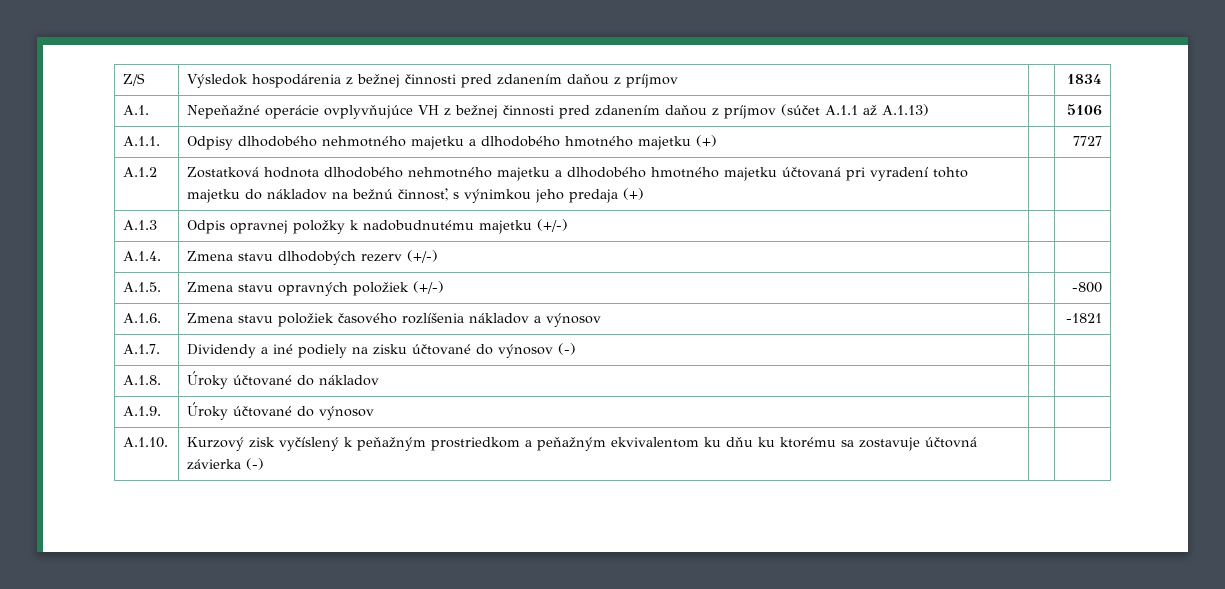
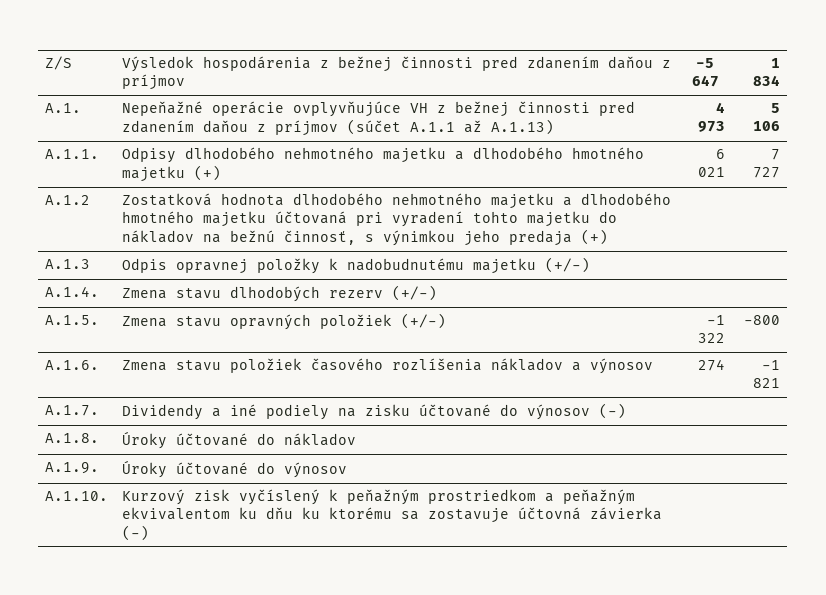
- Z/S | Výsledok hospodárenia z bežnej činnosti pred zdanením daňou z príjmov | | 1834
+ Z/S | Výsledok hospodárenia z bežnej činnosti pred zdanením daňou z príjmov | -5 647 | 1 834
- A.1. | Nepeňažné operácie ovplyvňujúce VH z bežnej činnosti pred zdanením daňou z príjmov (súčet A.1.1 až A.1.13) | | 5106
+ A.1. | Nepeňažné operácie ovplyvňujúce VH z bežnej činnosti pred zdanením daňou z príjmov (súčet A.1.1 až A.1.13) | 4 973 | 5 106
- A.1.1. | Odpisy dlhodobého nehmotného majetku a dlhodobého hmotného majetku (+) | | 7727
+ A.1.1. | Odpisy dlhodobého nehmotného majetku a dlhodobého hmotného majetku (+) | 6 021 | 7 727
- A.1.5. | Zmena stavu opravných položiek (+/-) | | -800
+ A.1.5. | Zmena stavu opravných položiek (+/-) | -1 322 | -800
- A.1.6. | Zmena stavu položiek časového rozlíšenia nákladov a výnosov | | -1821
+ A.1.6. | Zmena stavu položiek časového rozlíšenia nákladov a výnosov | 274 | -1 821

